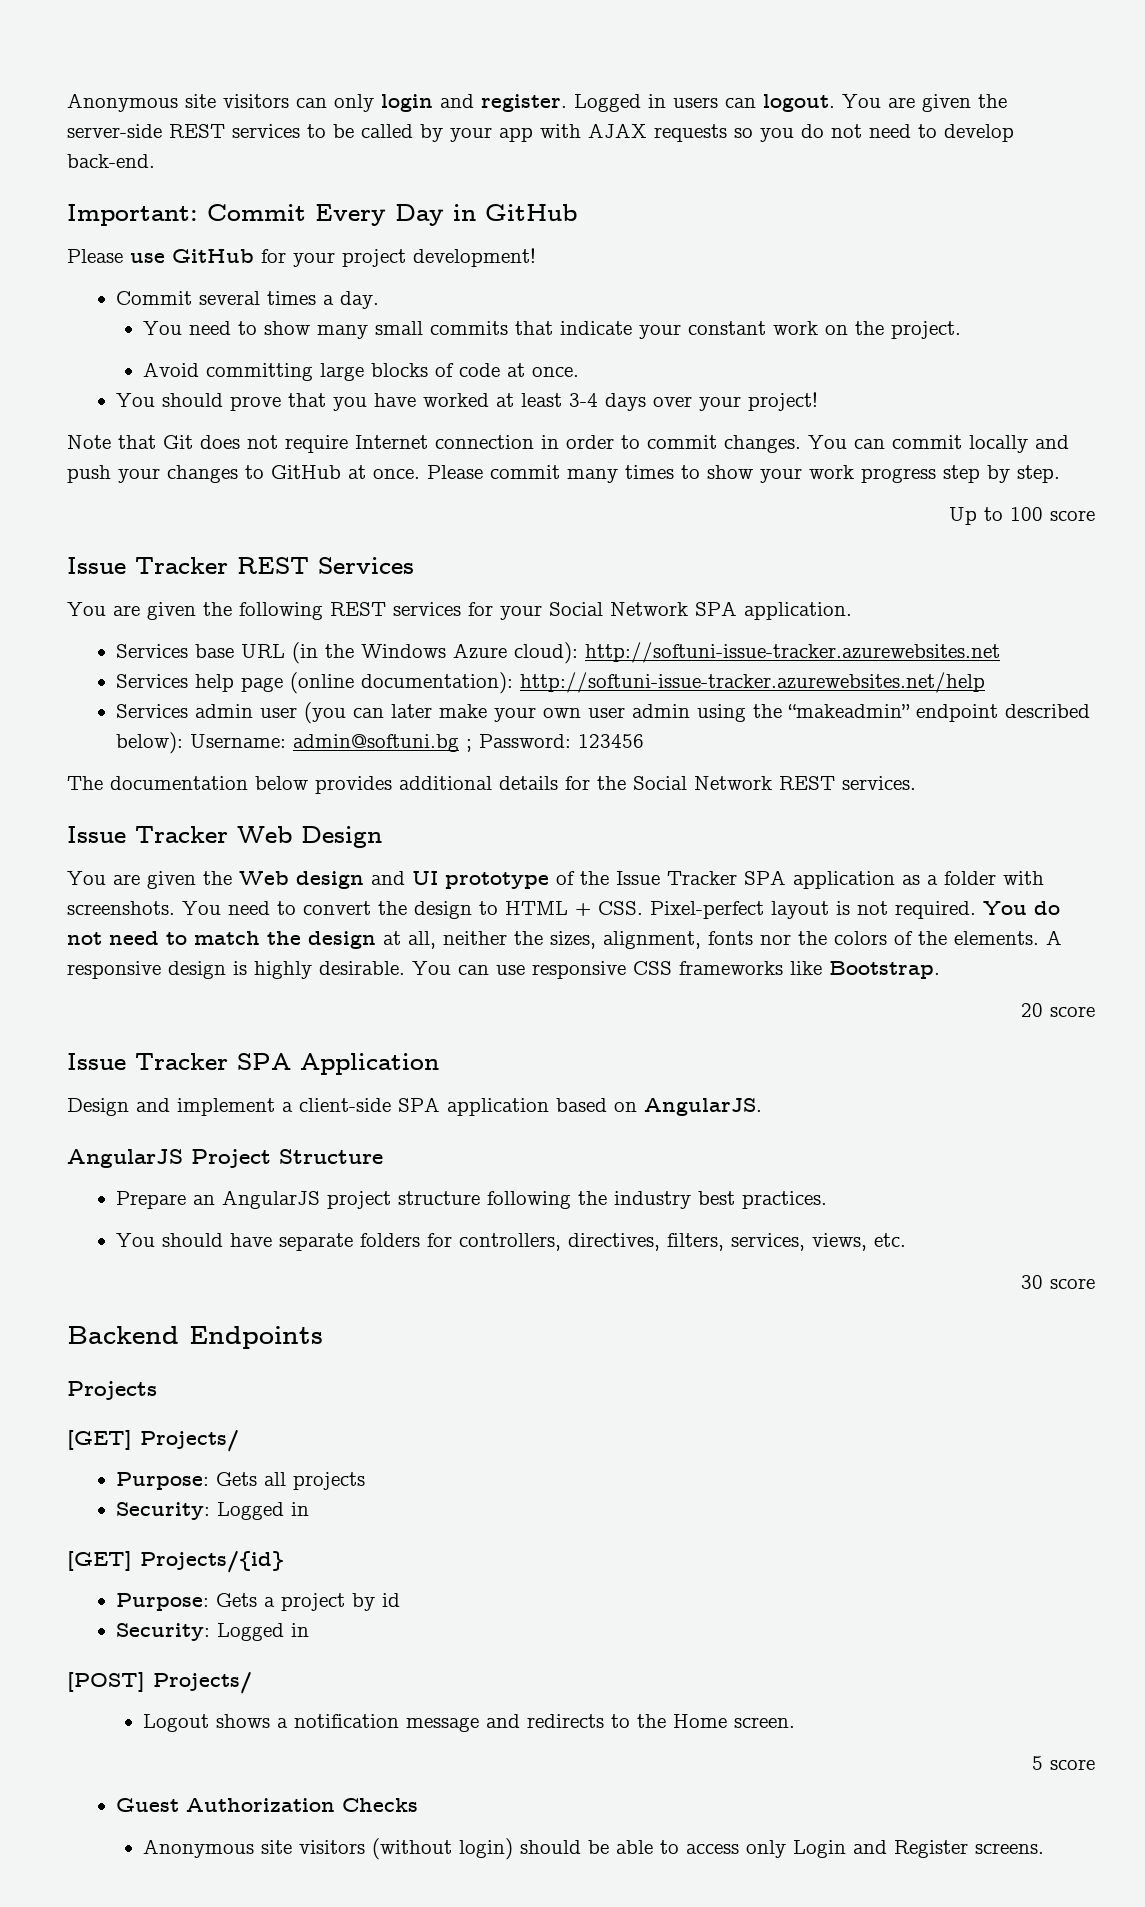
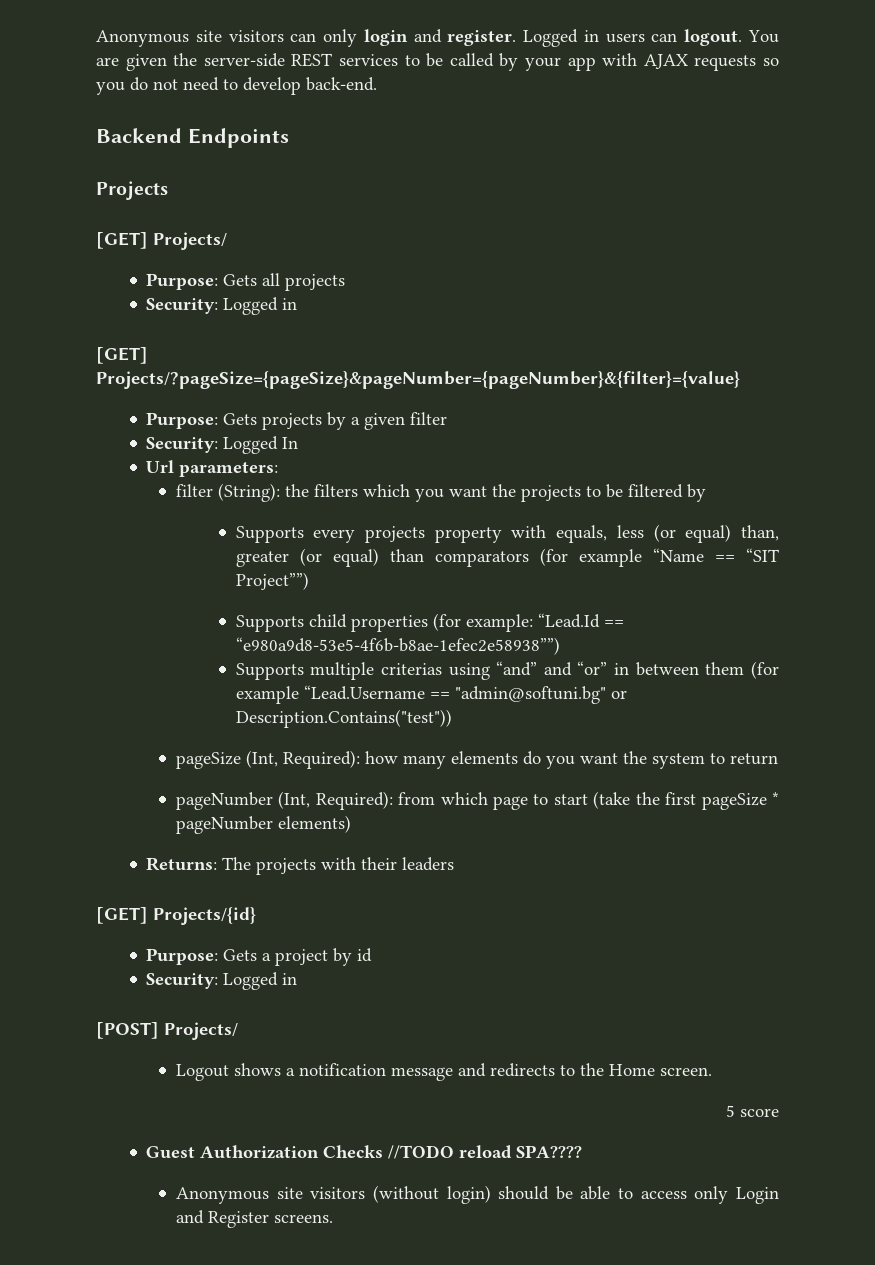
- Important: Commit Every Day in GitHub
- Please use GitHub for your project development!
- Commit several times a day.
- You need to show many small commits that indicate your constant work on the project.
- Avoid committing large blocks of code at once.
- You should prove that you have worked at least 3-4 days over your project!
- Note that Git does not require Internet connection in order to commit changes. You can commit locally and push your changes to GitHub at once. Please commit many times to show your work progress step by step.
- Up to 100 score
- Issue Tracker REST Services
- You are given the following REST services for your Social Network SPA application.
- Services base URL (in the Windows Azure cloud): http://softuni-issue-tracker.azurewebsites.net
- Services help page (online documentation): http://softuni-issue-tracker.azurewebsites.net/help
- Services admin user (you can later make your own user admin using the “makeadmin” endpoint described below): Username: admin@softuni.bg ; Password: 123456
- The documentation below provides additional details for the Social Network REST services.
- Issue Tracker Web Design
- You аre given the Web design and UI prototype of the Issue Tracker SPA application as a folder with screenshots. You need to convert the design to HTML + CSS. Pixel-perfect layout is not required. You do not need to match the design at all, neither the sizes, alignment, fonts nor the colors of the elements. A responsive design is highly desirable. You can use responsive CSS frameworks like Bootstrap.
- 20 score
- Issue Tracker SPA Application
- Design and implement a client-side SPA application based on AngularJS.
- AngularJS Project Structure
- Prepare an AngularJS project structure following the industry best practices.
- You should have separate folders for controllers, directives, filters, services, views, etc.
- 30 score
+ [GET] Projects/?pageSize={pageSize}&pageNumber={pageNumber}&{filter}={value}
+ Purpose: Gets projects by a given filter
+ Security: Logged In
+ Url parameters:
+ filter (String): the filters which you want the projects to be filtered by
+ Supports every projects property with equals, less (or equal) than, greater (or equal) than comparators (for example “Name == “SIT Project””)
+ Supports child properties (for example: “Lead.Id == “e980a9d8-53e5-4f6b-b8ae-1efec2e58938””)
+ Supports multiple criterias using “and” and “or” in between them (for example “Lead.Username == "admin@softuni.bg" or Description.Contains("test"))
+ pageSize (Int, Required): how many elements do you want the system to return
+ pageNumber (Int, Required): from which page to start (take the first pageSize * pageNumber elements)
+ Returns: The projects with their leaders
- Guest Authorization Checks
+ Guest Authorization Checks //TODO reload SPA????

